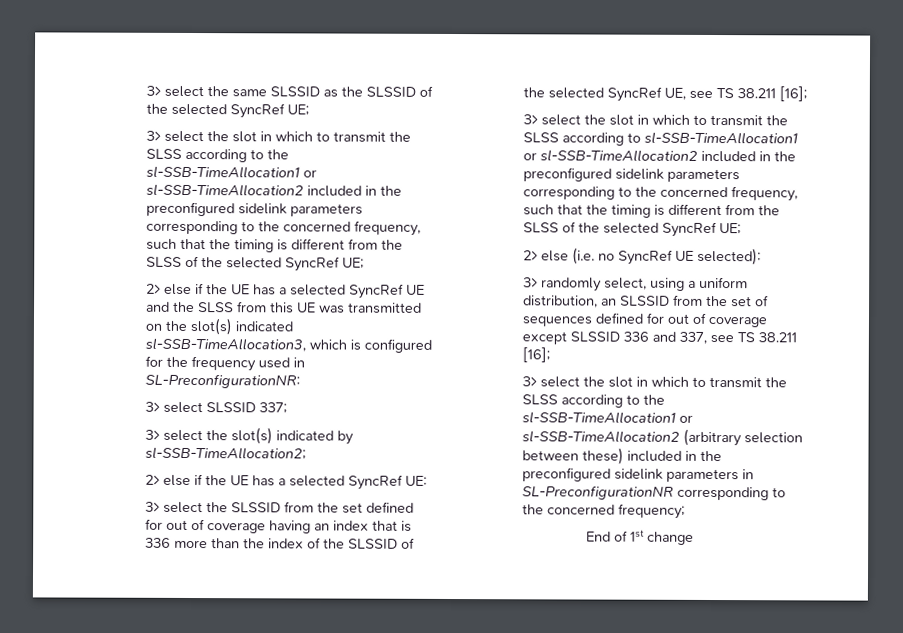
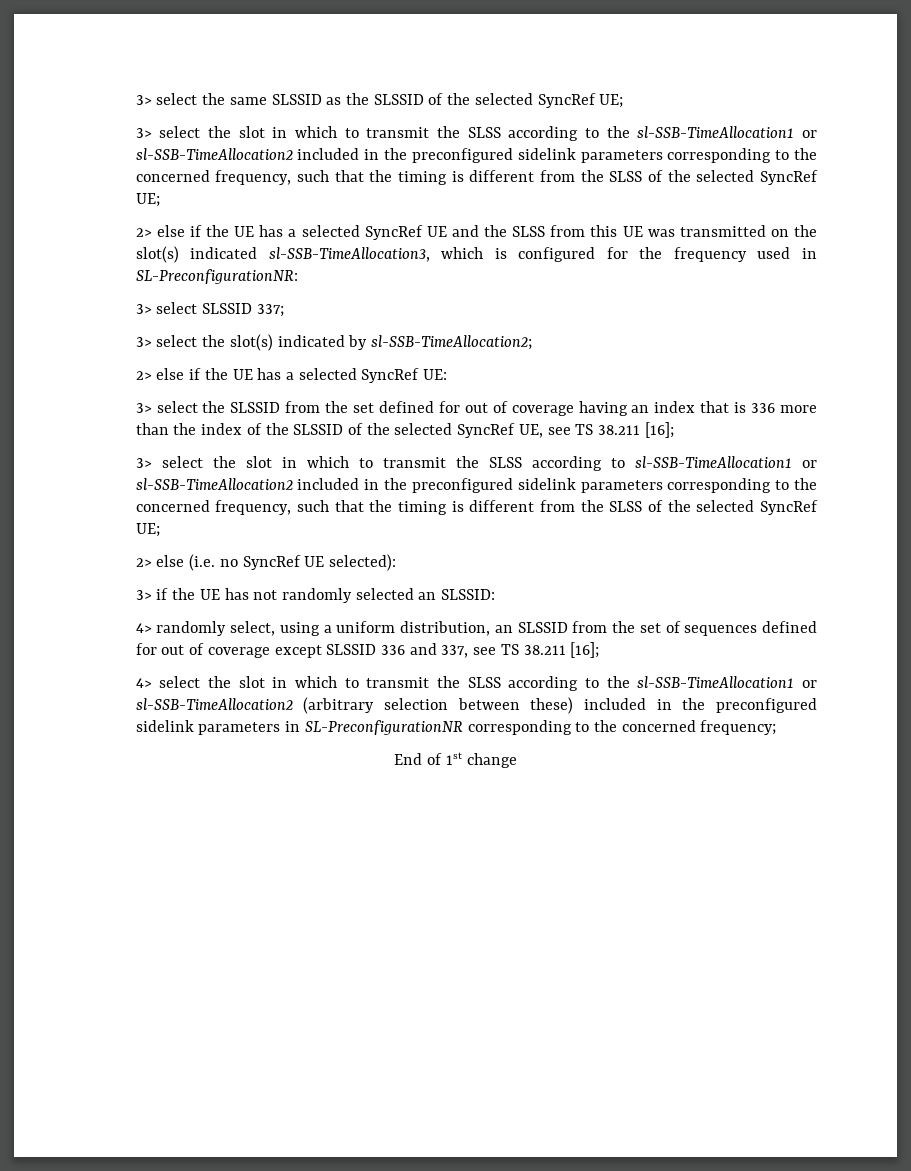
- 3> randomly select, using a uniform distribution, an SLSSID from the set of sequences defined for out of coverage except SLSSID 336 and 337, see TS 38.211 [16];
+ 3> if the UE has not randomly selected an SLSSID:
+ 4> randomly select, using a uniform distribution, an SLSSID from the set of sequences defined for out of coverage except SLSSID 336 and 337, see TS 38.211 [16];
- 3> select the slot in which to transmit the SLSS according to the sl-SSB-TimeAllocation1 or sl-SSB-TimeAllocation2 (arbitrary selection between these) included in the preconfigured sidelink parameters in SL-PreconfigurationNR corresponding to the concerned frequency;
+ 4> select the slot in which to transmit the SLSS according to the sl-SSB-TimeAllocation1 or sl-SSB-TimeAllocation2 (arbitrary selection between these) included in the preconfigured sidelink parameters in SL-PreconfigurationNR corresponding to the concerned frequency;

